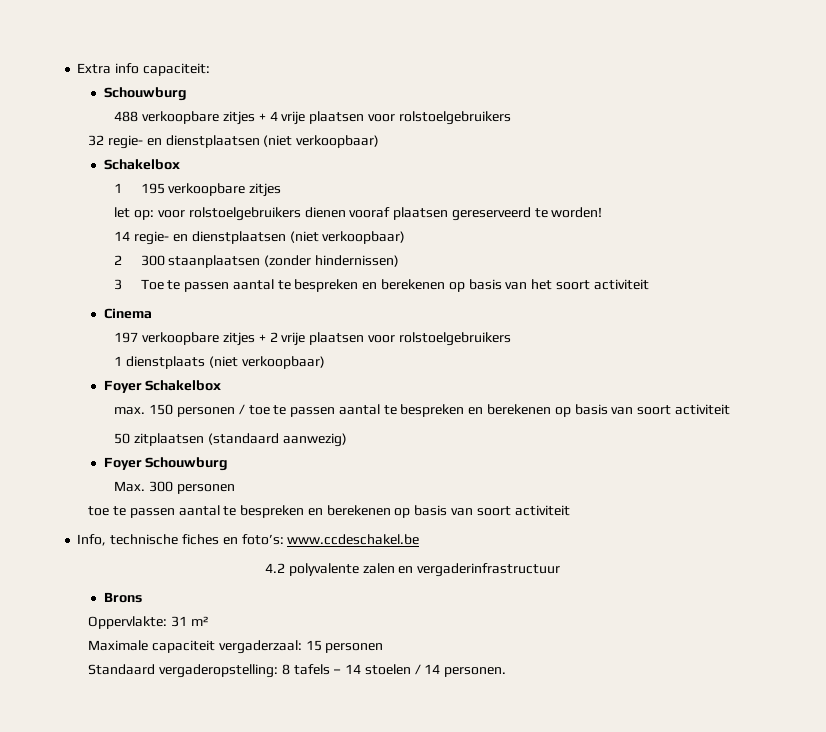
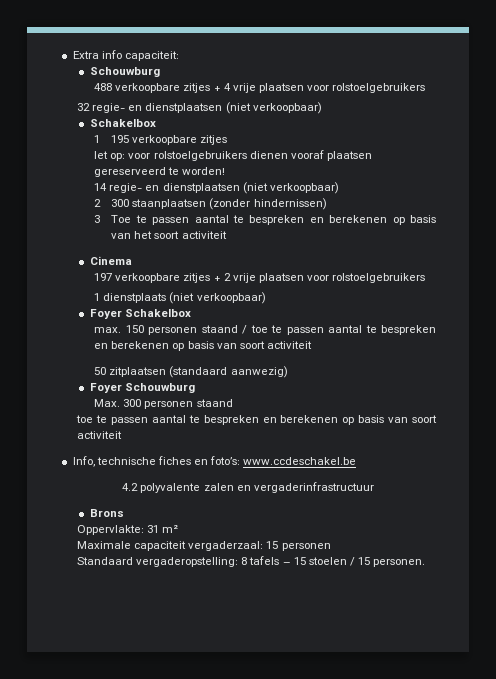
- max. 150 personen / toe te passen aantal te bespreken en berekenen op basis van soort activiteit
+ max. 150 personen staand / toe te passen aantal te bespreken en berekenen op basis van soort activiteit
- Max. 300 personen
+ Max. 300 personen staand
- Standaard vergaderopstelling: 8 tafels – 14 stoelen / 14 personen.
+ Standaard vergaderopstelling: 8 tafels – 15 stoelen / 15 personen.

